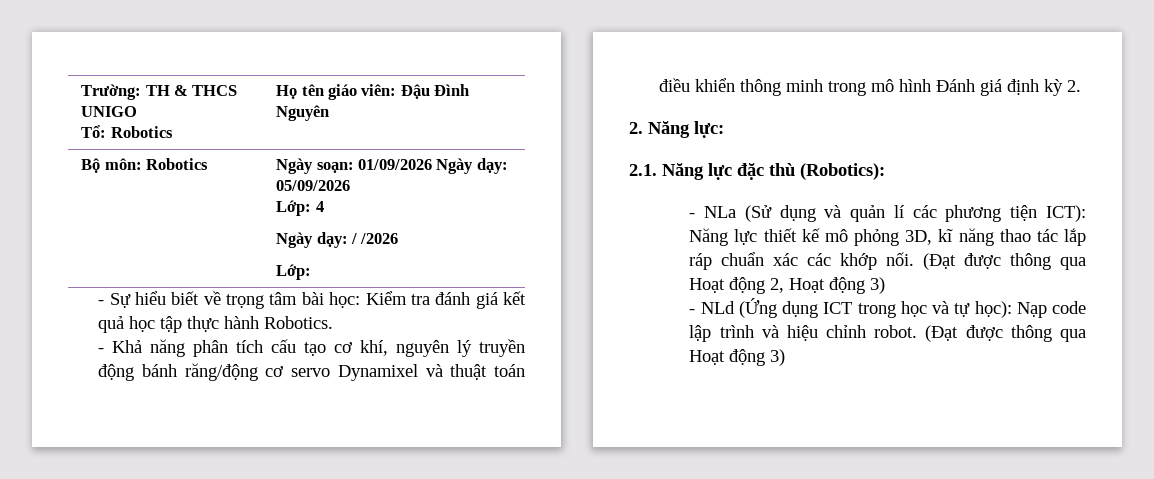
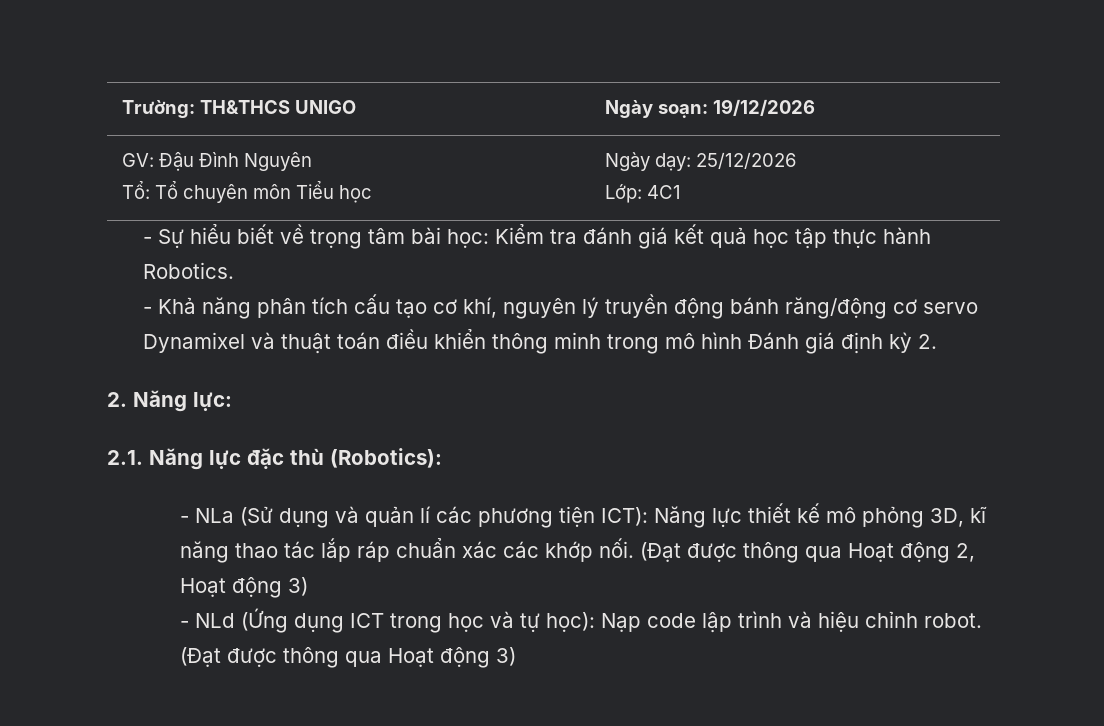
- Trường: TH & THCS UNIGO
- Tổ: Robotics | Họ tên giáo viên: Đậu Đình Nguyên
- Bộ môn: Robotics | Ngày soạn: 01/09/2026 Ngày dạy: 05/09/2026
- Lớp: 4
- Ngày dạy: / /2026
- Lớp:
+ Trường: TH&THCS UNIGO | Ngày soạn: 19/12/2026
+ GV: Đậu Đình Nguyên
+ Tổ: Tổ chuyên môn Tiểu học | Ngày dạy: 25/12/2026
+ Lớp: 4C1

